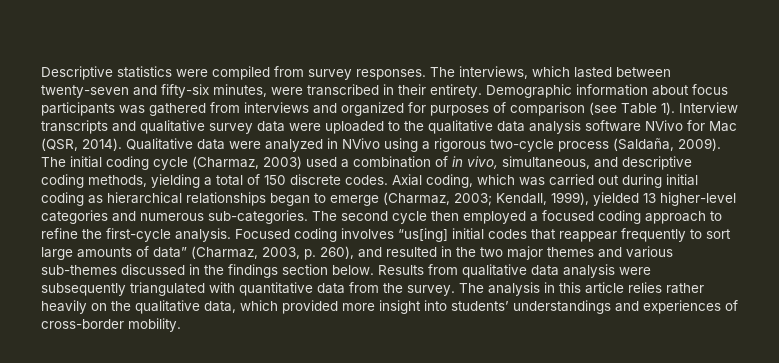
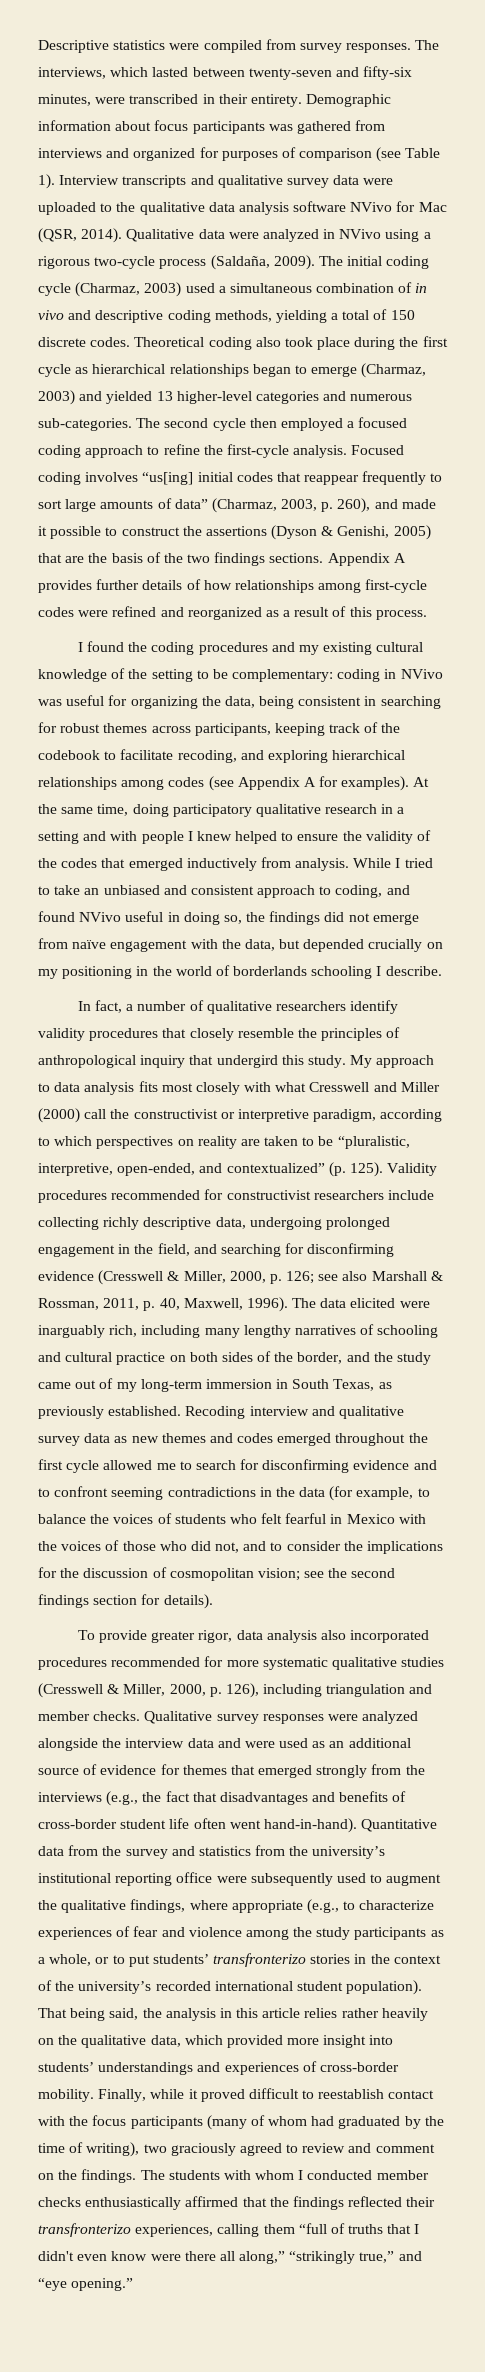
- The initial coding cycle (Charmaz, 2003) used a combination of in vivo, simultaneous, and descriptive coding methods, yielding a total of 150 discrete codes.
+ The initial coding cycle (Charmaz, 2003) used a simultaneous combination of in vivo and descriptive coding methods, yielding a total of 150 discrete codes.
- Axial coding, which was carried out during initial coding as hierarchical relationships began to emerge (Charmaz, 2003; Kendall, 1999), yielded 13 higher-level categories and numerous sub-categories.
+ Theoretical coding also took place during the first cycle as hierarchical relationships began to emerge (Charmaz, 2003) and yielded 13 higher-level categories and numerous sub-categories.
- Focused coding involves “us[ing] initial codes that reappear frequently to sort large amounts of data” (Charmaz, 2003, p. 260), and resulted in the two major themes and various sub-themes discussed in the findings section below. Results from qualitative data analysis were subsequently triangulated with quantitative data from the survey. The analysis in this article relies rather heavily on the qualitative data, which provided more insight into students’ understandings and experiences of cross-border mobility.
+ Focused coding involves “us[ing] initial codes that reappear frequently to sort large amounts of data” (Charmaz, 2003, p. 260), and made it possible to construct the assertions (Dyson & Genishi, 2005) that are the basis of the two findings sections. Appendix A provides further details of how relationships among first-cycle codes were refined and reorganized as a result of this process.
+ I found the coding procedures and my existing cultural knowledge of the setting to be complementary: coding in NVivo was useful for organizing the data, being consistent in searching for robust themes across participants, keeping track of the codebook to facilitate recoding, and exploring hierarchical relationships among codes (see Appendix A for examples). At the same time, doing participatory qualitative research in a setting and with people I knew helped to ensure the validity of the codes that emerged inductively from analysis. While I tried to take an unbiased and consistent approach to coding, and found NVivo useful in doing so, the findings did not emerge from naïve engagement with the data, but depended crucially on my positioning in the world of borderlands schooling I describe.
+ In fact, a number of qualitative researchers identify validity procedures that closely resemble the principles of anthropological inquiry that undergird this study. My approach to data analysis fits most closely with what Cresswell and Miller (2000) call the constructivist or interpretive paradigm, according to which perspectives on reality are taken to be “pluralistic, interpretive, open-ended, and contextualized” (p. 125). Validity procedures recommended for constructivist researchers include collecting richly descriptive data, undergoing prolonged engagement in the field, and searching for disconfirming evidence (Cresswell & Miller, 2000, p. 126; see also Marshall & Rossman, 2011, p. 40, Maxwell, 1996). The data elicited were inarguably rich, including many lengthy narratives of schooling and cultural practice on both sides of the border, and the study came out of my long-term immersion in South Texas, as previously established. Recoding interview and qualitative survey data as new themes and codes emerged throughout the first cycle allowed me to search for disconfirming evidence and to confront seeming contradictions in the data (for example, to balance the voices of students who felt fearful in Mexico with the voices of those who did not, and to consider the implications for the discussion of cosmopolitan vision; see the second findings section for details).
+ To provide greater rigor, data analysis also incorporated procedures recommended for more systematic qualitative studies (Cresswell & Miller, 2000, p. 126), including triangulation and member checks. Qualitative survey responses were analyzed alongside the interview data and were used as an additional source of evidence for themes that emerged strongly from the interviews (e.g., the fact that disadvantages and benefits of cross-border student life often went hand-in-hand). Quantitative data from the survey and statistics from the university’s institutional reporting office were subsequently used to augment the qualitative findings, where appropriate (e.g., to characterize experiences of fear and violence among the study participants as a whole, or to put students’ transfronterizo stories in the context of the university’s recorded international student population). That being said, the analysis in this article relies rather heavily on the qualitative data, which provided more insight into students’ understandings and experiences of cross-border mobility.
+ Finally, while it proved difficult to reestablish contact with the focus participants (many of whom had graduated by the time of writing), two graciously agreed to review and comment on the findings. The students with whom I conducted member checks enthusiastically affirmed that the findings reflected their transfronterizo experiences, calling them “full of truths that I didn't even know were there all along,” “strikingly true,” and “eye opening.”

